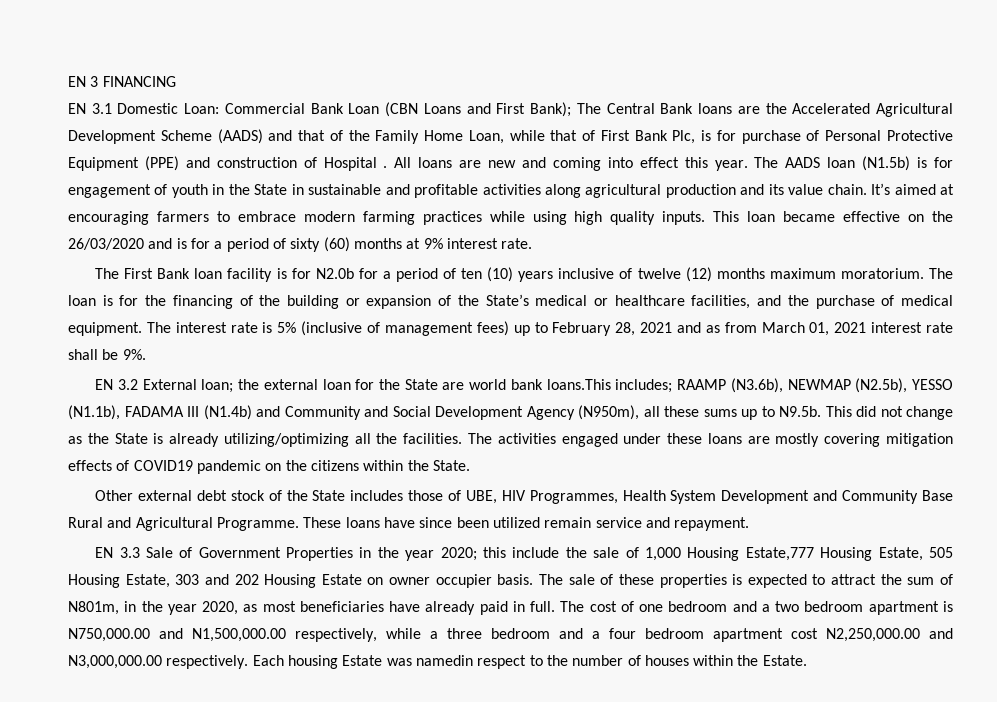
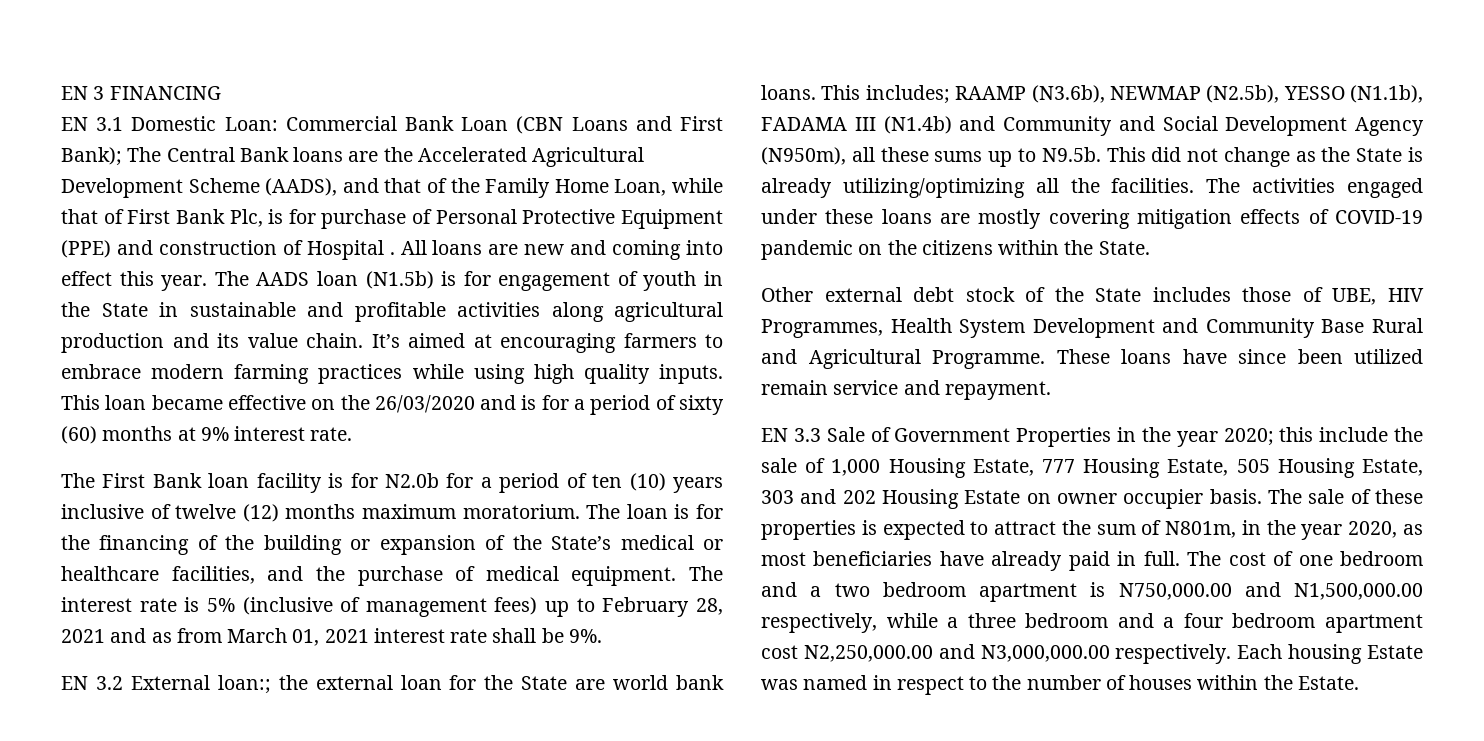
- EN 3.1 Domestic Loan: Commercial Bank Loan (CBN Loans and First Bank); The Central Bank loans are the Accelerated Agricultural Development Scheme (AADS) and that of the Family Home Loan, while that of First Bank Plc, is for purchase of Personal Protective Equipment (PPE) and construction of Hospital .
+ EN 3.1 Domestic Loan: Commercial Bank Loan (CBN Loans and First Bank); The Central Bank loans are the Accelerated Agricultural Development Scheme (AADS), and that of the Family Home Loan, while that of First Bank Plc, is for purchase of Personal Protective Equipment (PPE) and construction of Hospital .
- EN 3.2 External loan; the external loan for the State are world bank loans.This includes; RAAMP (N3.6b), NEWMAP (N2.5b), YESSO (N1.1b), FADAMA III (N1.4b) and Community and Social Development Agency (N950m), all these sums up to N9.5b. This did not change as the State is already utilizing/optimizing all the facilities.
+ EN 3.2 External loan:; the external loan for the State are world bank loans. This includes; RAAMP (N3.6b), NEWMAP (N2.5b), YESSO (N1.1b), FADAMA III (N1.4b) and Community and Social Development Agency (N950m), all these sums up to N9.5b. This did not change as the State is already utilizing/optimizing all the facilities.
- The activities engaged under these loans are mostly covering mitigation effects of COVID19 pandemic on the citizens within the State.
+ The activities engaged under these loans are mostly covering mitigation effects of COVID-19 pandemic on the citizens within the State.
- EN 3.3 Sale of Government Properties in the year 2020; this include the sale of 1,000 Housing Estate,777 Housing Estate, 505 Housing Estate, 303 and 202 Housing Estate on owner occupier basis.
+ EN 3.3 Sale of Government Properties in the year 2020; this include the sale of 1,000 Housing Estate, 777 Housing Estate, 505 Housing Estate, 303 and 202 Housing Estate on owner occupier basis.
- Each housing Estate was namedin respect to the number of houses within the Estate.
+ Each housing Estate was named in respect to the number of houses within the Estate.

